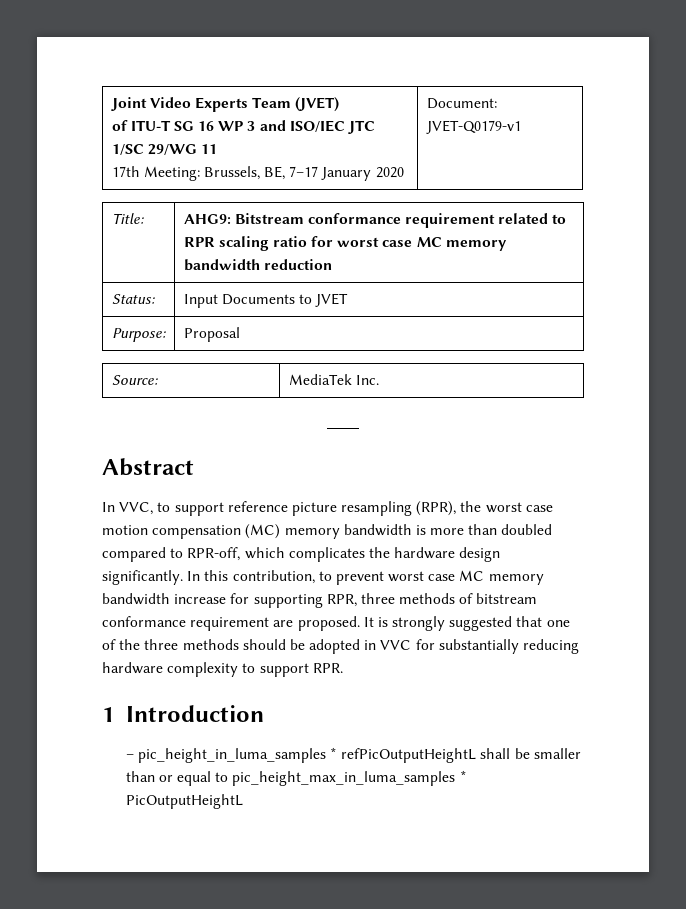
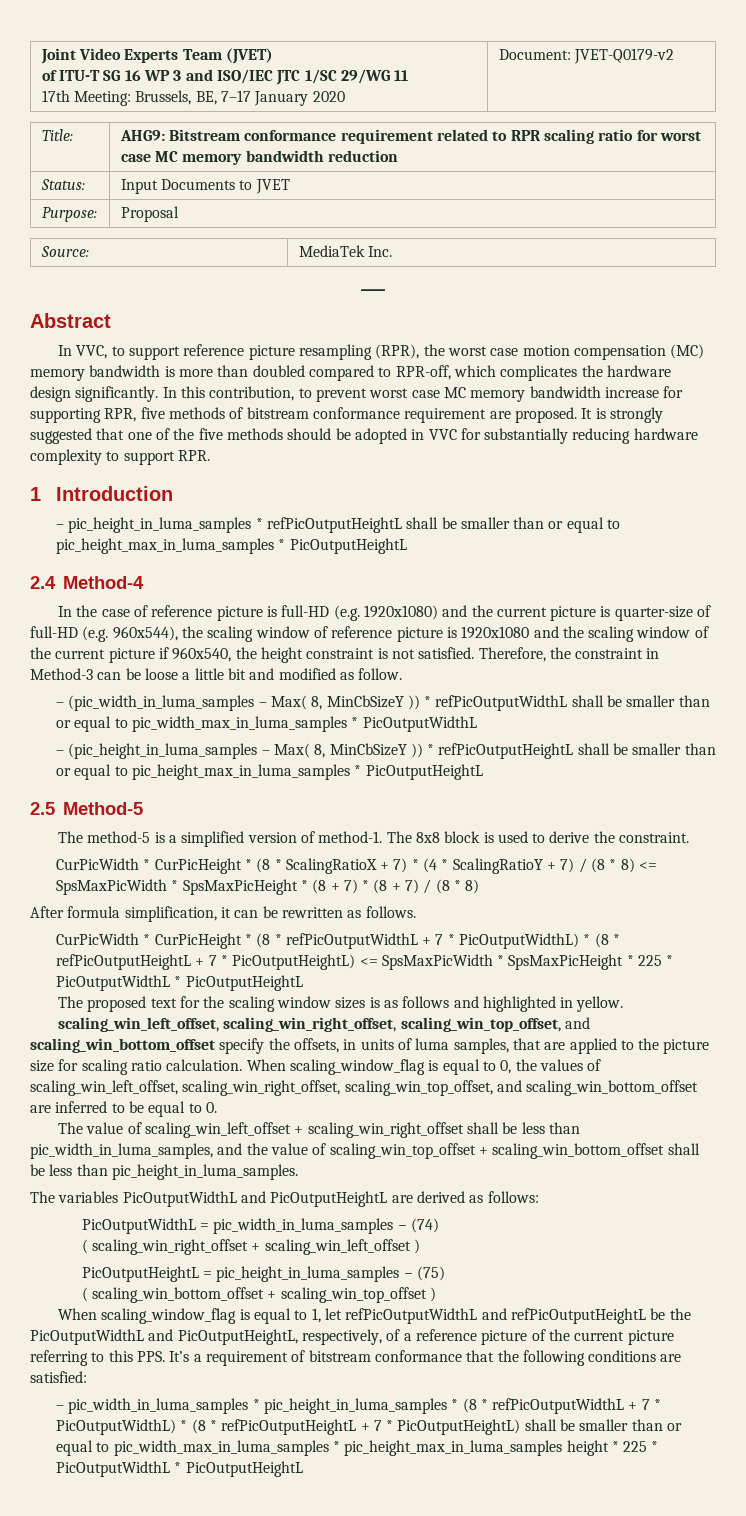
  Joint Video Experts Team (JVET)
  of ITU-T SG 16 WP 3 and ISO/IEC JTC 1/SC 29/WG 11
- 17th Meeting: Brussels, BE, 7–17 January 2020 | Document: JVET-Q0179-v1
+ 17th Meeting: Brussels, BE, 7–17 January 2020 | Document: JVET-Q0179-v2
- In this contribution, to prevent worst case MC memory bandwidth increase for supporting RPR, three methods of bitstream conformance requirement are proposed.
+ In this contribution, to prevent worst case MC memory bandwidth increase for supporting RPR, five methods of bitstream conformance requirement are proposed.
- It is strongly suggested that one of the three methods should be adopted in VVC for substantially reducing hardware complexity to support RPR.
+ It is strongly suggested that one of the five methods should be adopted in VVC for substantially reducing hardware complexity to support RPR.
+ 2.4 Method-4
+ In the case of reference picture is full-HD (e.g. 1920x1080) and the current picture is quarter-size of full-HD (e.g. 960x544), the scaling window of reference picture is 1920x1080 and the scaling window of the current picture if 960x540, the height constraint is not satisfied. Therefore, the constraint in Method-3 can be loose a little bit and modified as follow.
+ – (pic_width_in_luma_samples – Max( 8, MinCbSizeY )) * refPicOutputWidthL shall be smaller than or equal to pic_width_max_in_luma_samples * PicOutputWidthL
+ – (pic_height_in_luma_samples – Max( 8, MinCbSizeY )) * refPicOutputHeightL shall be smaller than or equal to pic_height_max_in_luma_samples * PicOutputHeightL
+ 2.5 Method-5
+ The method-5 is a simplified version of method-1. The 8x8 block is used to derive the constraint.
+ CurPicWidth * CurPicHeight * (8 * ScalingRatioX + 7) * (4 * ScalingRatioY + 7) / (8 * 8) <= SpsMaxPicWidth * SpsMaxPicHeight * (8 + 7) * (8 + 7) / (8 * 8)
+ After formula simplification, it can be rewritten as follows.
+ CurPicWidth * CurPicHeight * (8 * refPicOutputWidthL + 7 * PicOutputWidthL) * (8 * refPicOutputHeightL + 7 * PicOutputHeightL) <= SpsMaxPicWidth * SpsMaxPicHeight * 225 * PicOutputWidthL * PicOutputHeightL
+ The proposed text for the scaling window sizes is as follows and highlighted in yellow.
+ scaling_win_left_offset, scaling_win_right_offset, scaling_win_top_offset, and scaling_win_bottom_offset specify the offsets, in units of luma samples, that are applied to the picture size for scaling ratio calculation. When scaling_window_flag is equal to 0, the values of scaling_win_left_offset, scaling_win_right_offset, scaling_win_top_offset, and scaling_win_bottom_offset are inferred to be equal to 0.
+ The value of scaling_win_left_offset + scaling_win_right_offset shall be less than pic_width_in_luma_samples, and the value of scaling_win_top_offset + scaling_win_bottom_offset shall be less than pic_height_in_luma_samples.
+ The variables PicOutputWidthL and PicOutputHeightL are derived as follows:
+ PicOutputWidthL = pic_width_in_luma_samples − (74)
+ ( scaling_win_right_offset + scaling_win_left_offset )
+ PicOutputHeightL = pic_height_in_luma_samples − (75)
+ ( scaling_win_bottom_offset + scaling_win_top_offset )
+ When scaling_window_flag is equal to 1, let refPicOutputWidthL and refPicOutputHeightL be the PicOutputWidthL and PicOutputHeightL, respectively, of a reference picture of the current picture referring to this PPS. It’s a requirement of bitstream conformance that the following conditions are satisfied:
+ – pic_width_in_luma_samples * pic_height_in_luma_samples * (8 * refPicOutputWidthL + 7 * PicOutputWidthL) * (8 * refPicOutputHeightL + 7 * PicOutputHeightL) shall be smaller than or equal to pic_width_max_in_luma_samples * pic_height_max_in_luma_samples height * 225 * PicOutputWidthL * PicOutputHeightL

